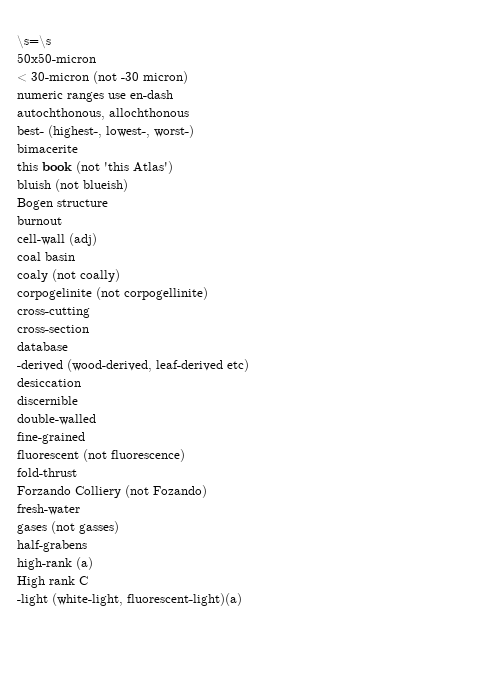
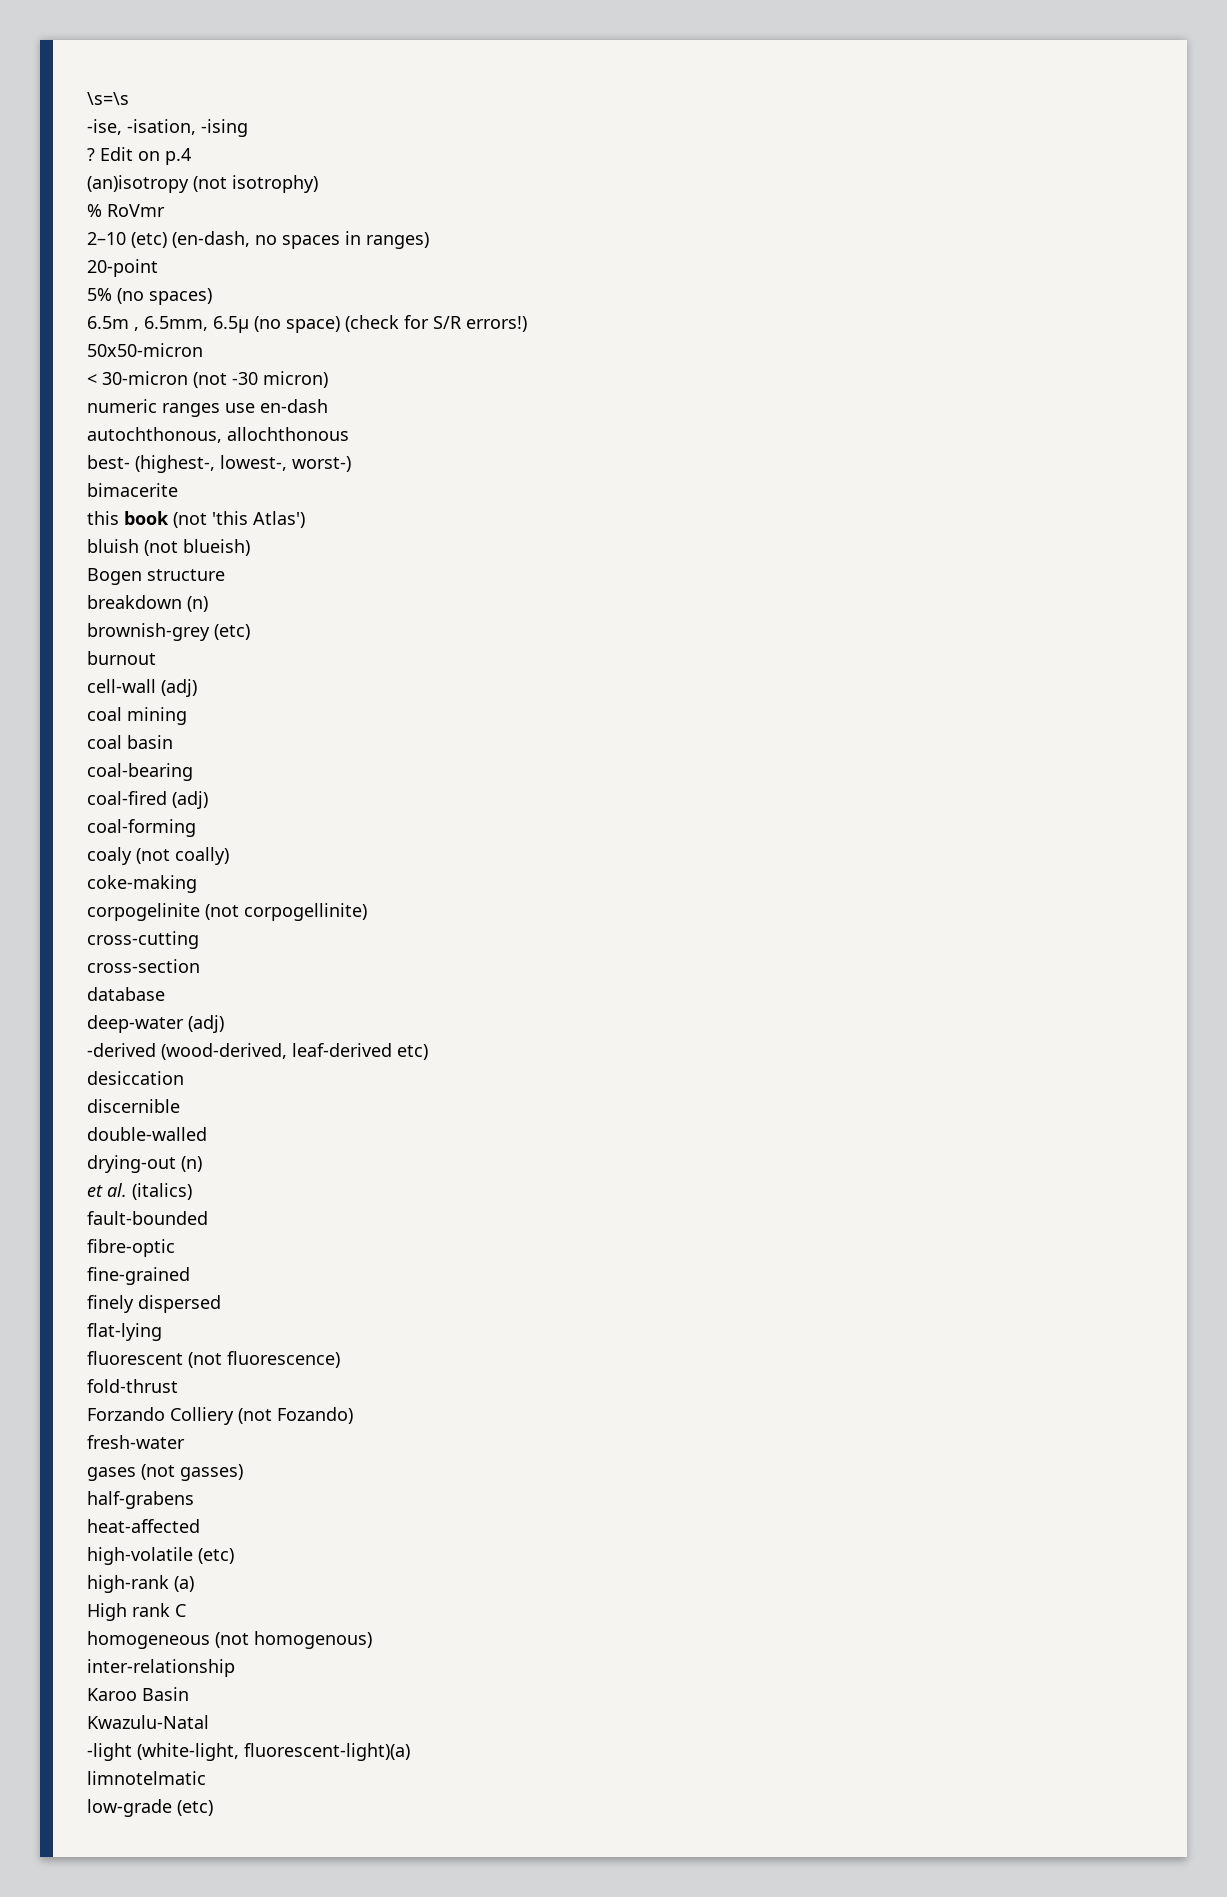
+ -ise, -isation, -ising
+ ? Edit on p.4
+ (an)isotropy (not isotrophy)
+ % RoVmr
+ 2–10 (etc) (en-dash, no spaces in ranges)
+ 20-point
+ 5% (no spaces)
+ 6.5m , 6.5mm, 6.5μ (no space) (check for S/R errors!)
+ breakdown (n)
+ brownish-grey (etc)
+ coal mining
+ coal-bearing
+ coal-fired (adj)
+ coal-forming
+ coke-making
+ deep-water (adj)
+ drying-out (n)
+ et al. (italics)
+ fault-bounded
+ fibre-optic
  fine-grained
+ finely dispersed
+ flat-lying
+ heat-affected
+ high-volatile (etc)
+ homogeneous (not homogenous)
+ inter-relationship
+ Karoo Basin
+ Kwazulu-Natal
+ limnotelmatic
+ low-grade (etc)

